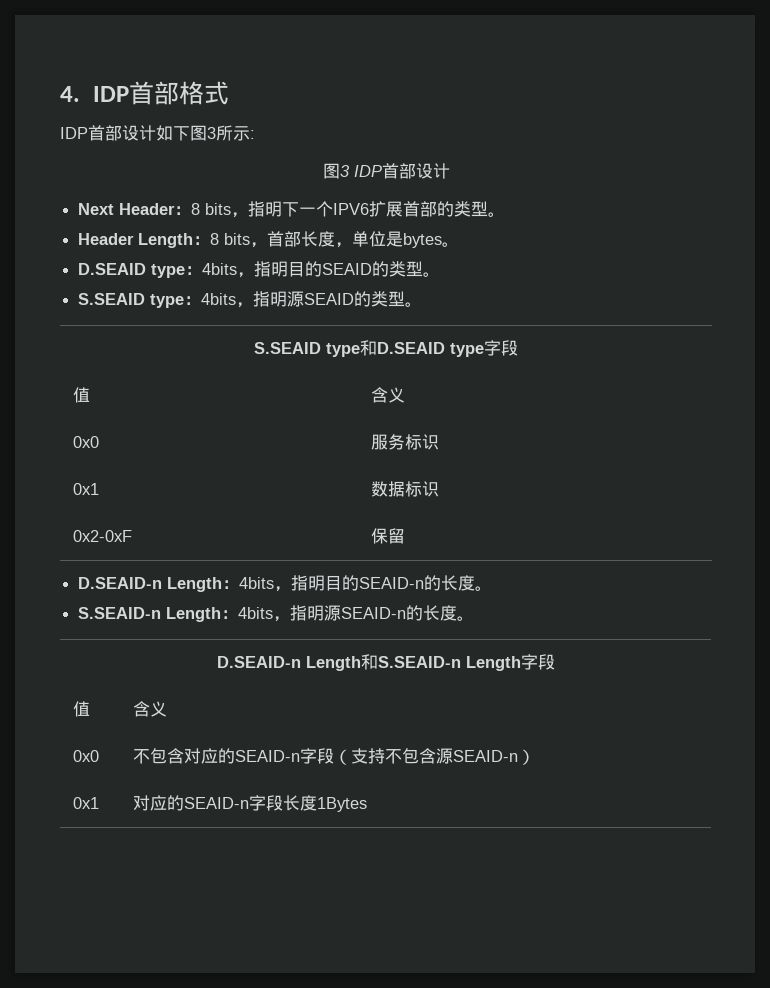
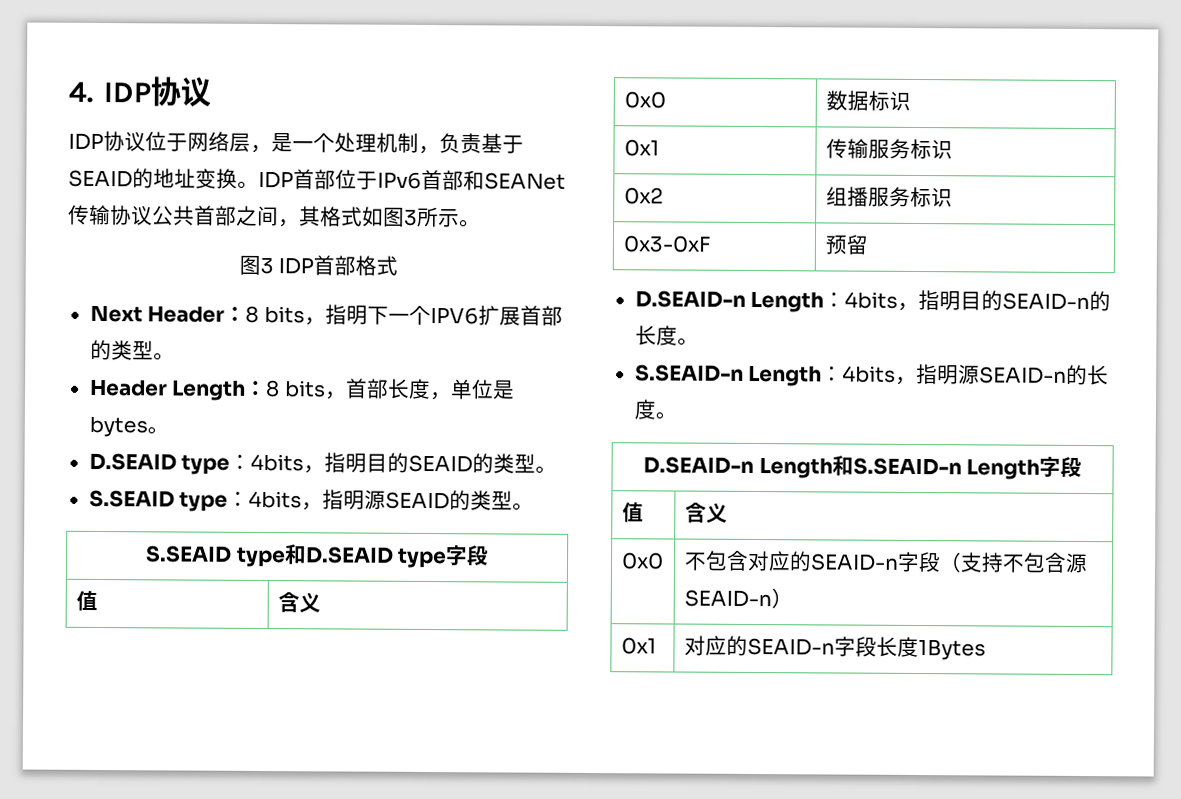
- 4. IDP首部格式
- IDP首部设计如下图3所示:
+ 4. IDP协议
+ IDP协议位于网络层，是一个处理机制，负责基于SEAID的地址变换。IDP首部位于IPv6首部和SEANet传输协议公共首部之间，其格式如图3所示。
- 图3 IDP首部设计
+ 图3 IDP首部格式
- 0x0 | 服务标识
- 0x1 | 数据标识
- 0x2-0xF | 保留
+ 0x0 | 数据标识
+ 0x1 | 传输服务标识
+ 0x2 | 组播服务标识
+ 0x3-0xF | 预留

